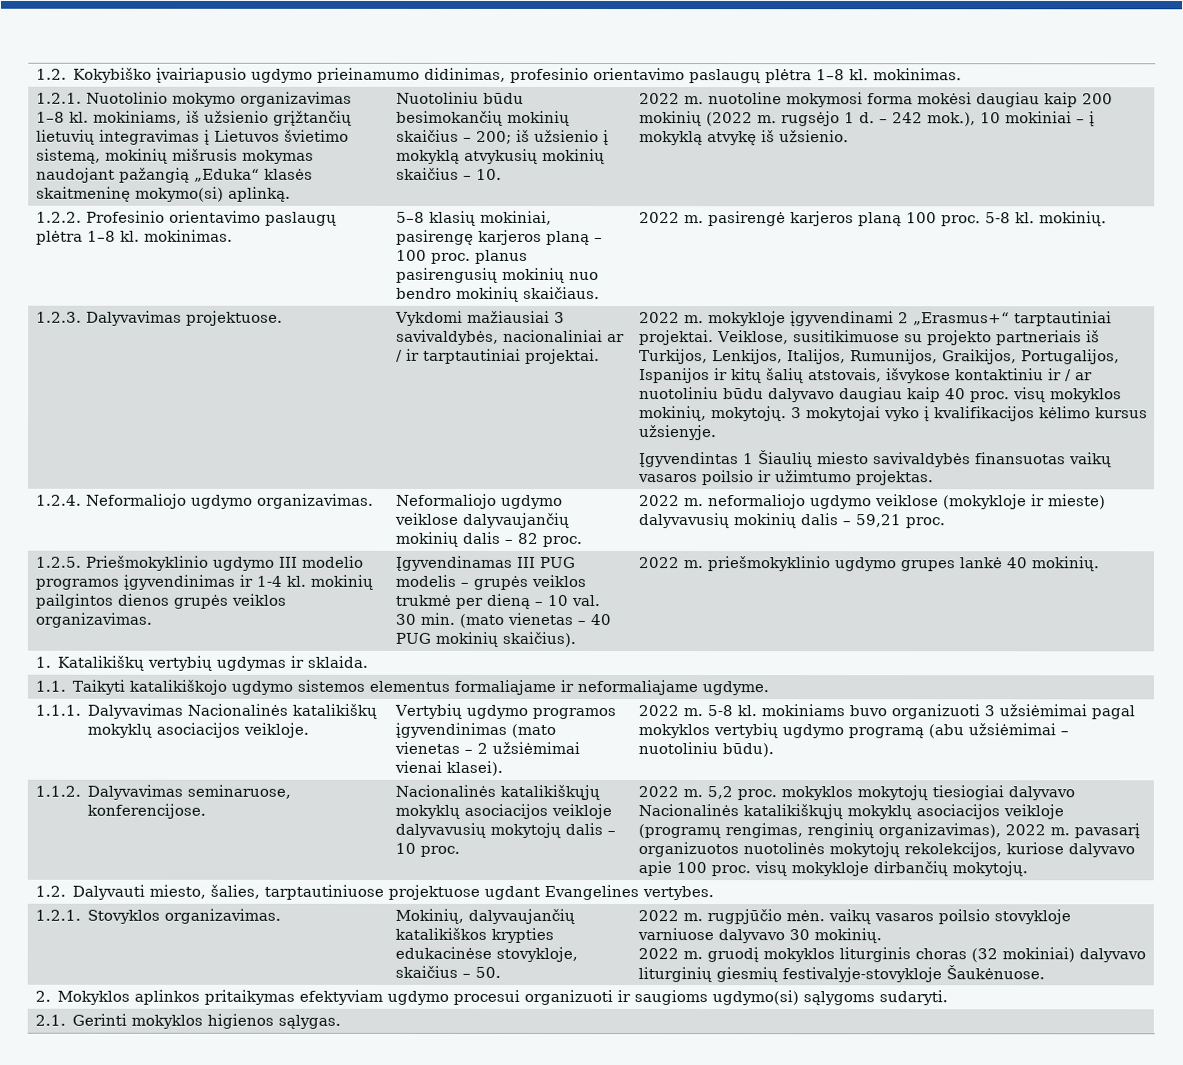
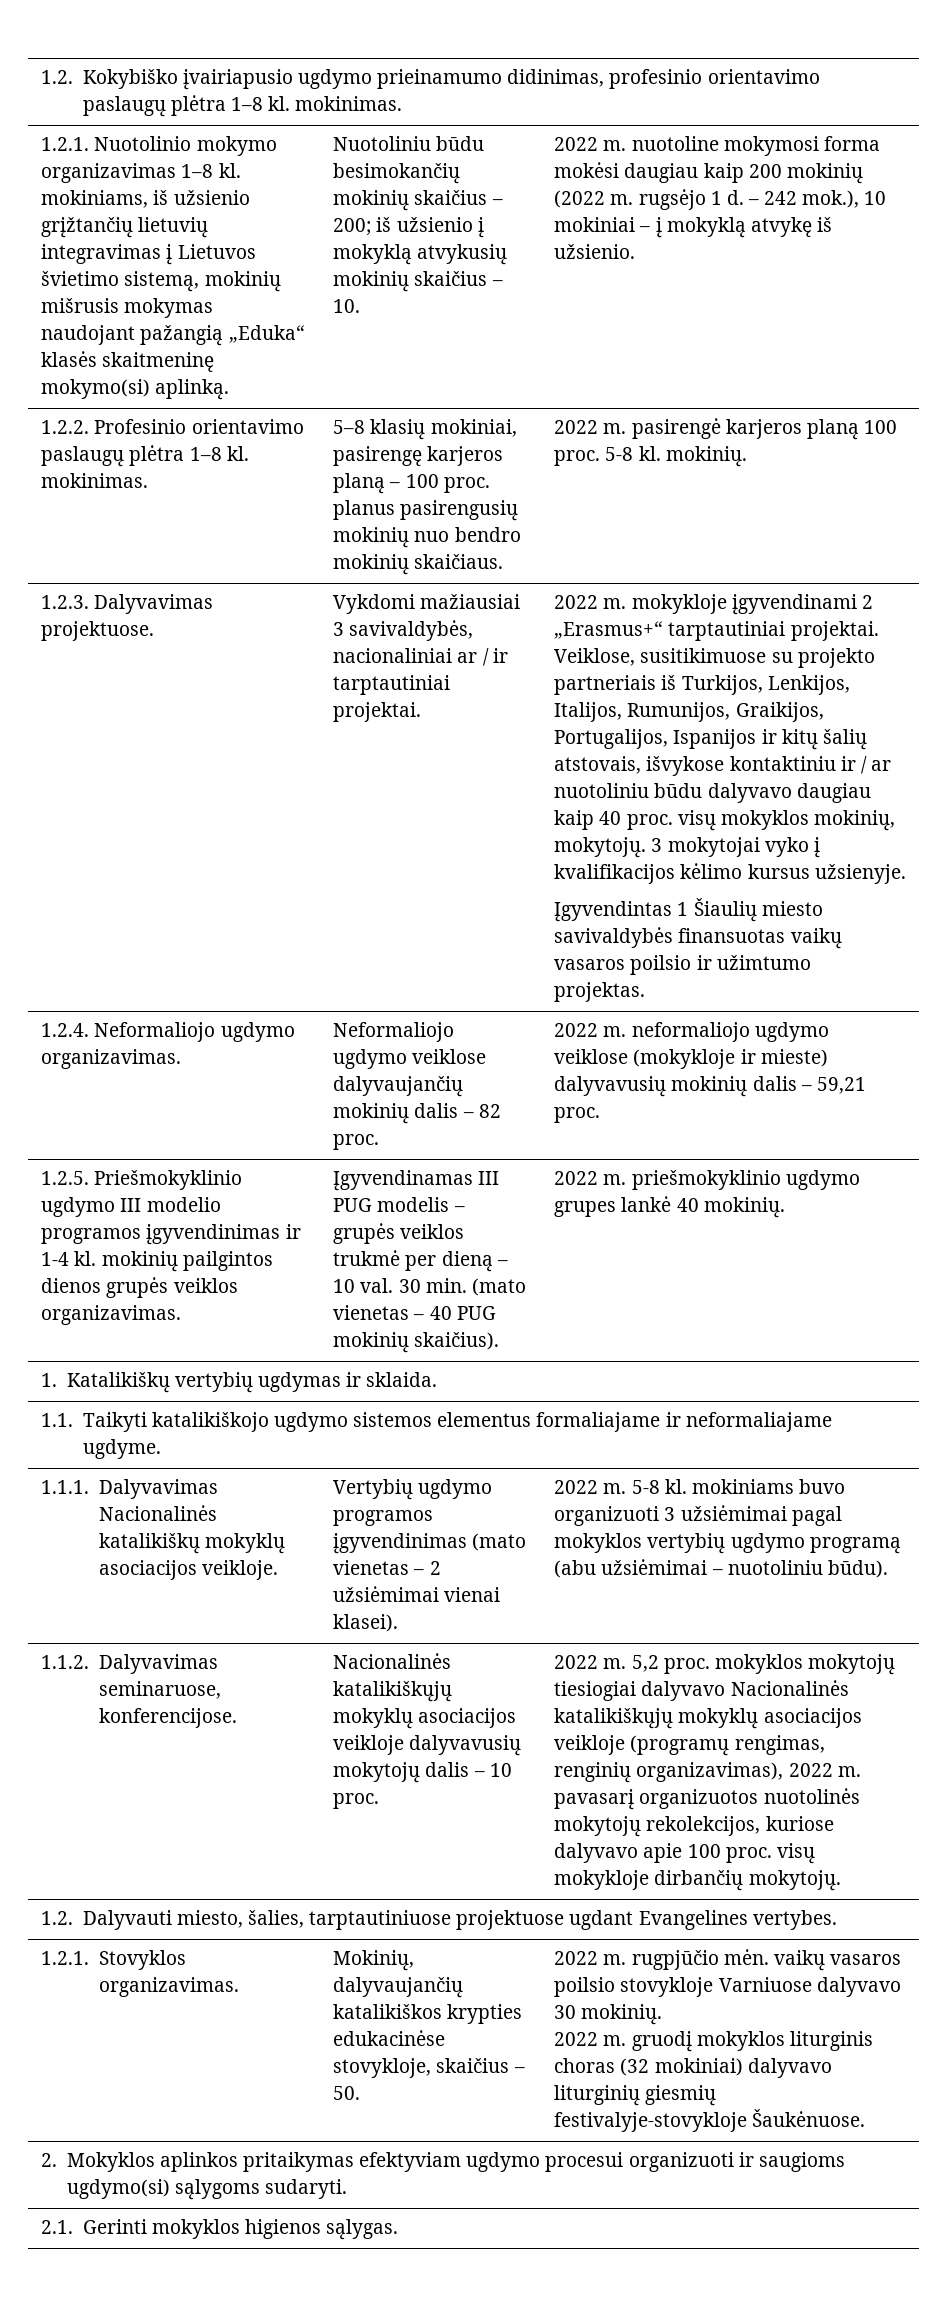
- 1.2.1. Stovyklos organizavimas. | Mokinių, dalyvaujančių katalikiškos krypties edukacinėse stovykloje, skaičius – 50. | 2022 m. rugpjūčio mėn. vaikų vasaros poilsio stovykloje varniuose dalyvavo 30 mokinių.
+ 1.2.1. Stovyklos organizavimas. | Mokinių, dalyvaujančių katalikiškos krypties edukacinėse stovykloje, skaičius – 50. | 2022 m. rugpjūčio mėn. vaikų vasaros poilsio stovykloje Varniuose dalyvavo 30 mokinių.

